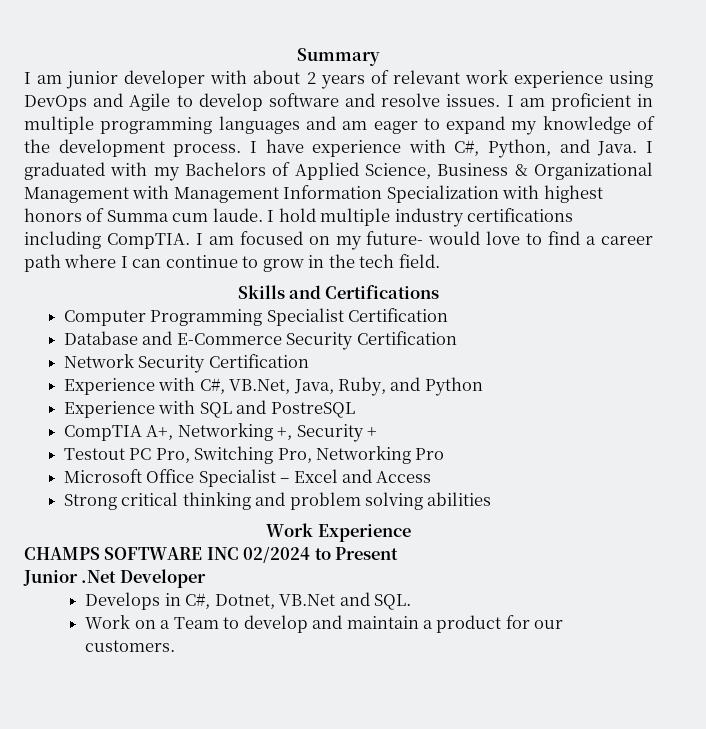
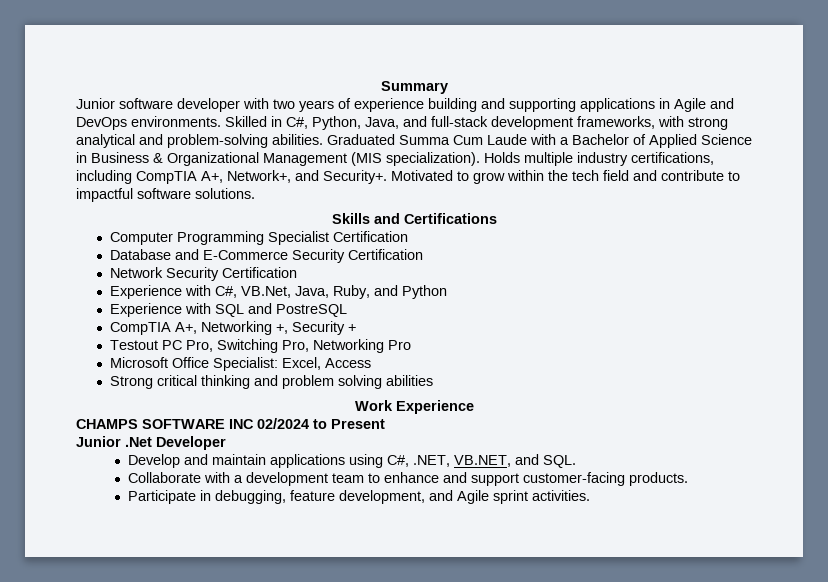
- I am junior developer with about 2 years of relevant work experience using DevOps and Agile to develop software and resolve issues. I am proficient in multiple programming languages and am eager to expand my knowledge of the development process. I have experience with C#, Python, and Java. I graduated with my Bachelors of Applied Science, Business & Organizational Management with Management Information Specialization with highest honors of Summa cum laude. I hold multiple industry certifications including CompTIA. I am focused on my future- would love to find a career path where I can continue to grow in the tech field.
+ Junior software developer with two years of experience building and supporting applications in Agile and DevOps environments. Skilled in C#, Python, Java, and full-stack development frameworks, with strong analytical and problem-solving abilities. Graduated Summa Cum Laude with a Bachelor of Applied Science in Business & Organizational Management (MIS specialization). Holds multiple industry certifications, including CompTIA A+, Network+, and Security+. Motivated to grow within the tech field and contribute to impactful software solutions.
- Microsoft Office Specialist – Excel and Access
+ Microsoft Office Specialist: Excel, Access
- Develops in C#, Dotnet, VB.Net and SQL.
- Work on a Team to develop and maintain a product for our customers.
+ Develop and maintain applications using C#, .NET, VB.NET, and SQL.
+ Collaborate with a development team to enhance and support customer-facing products.
+ Participate in debugging, feature development, and Agile sprint activities.

